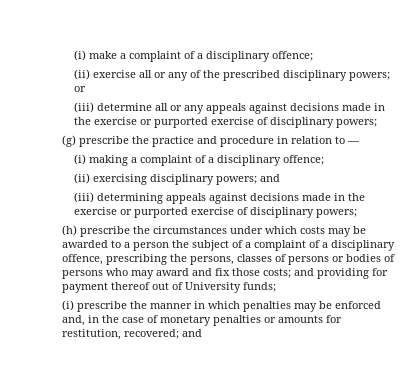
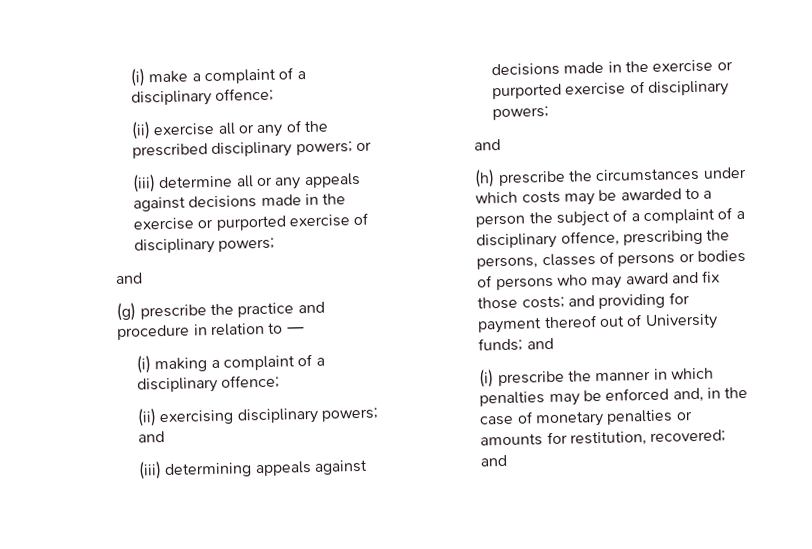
  (iii) determine all or any appeals against decisions made in the exercise or purported exercise of disciplinary powers;
+ and
  (iii) determining appeals against decisions made in the exercise or purported exercise of disciplinary powers;
+ and
- (h) prescribe the circumstances under which costs may be awarded to a person the subject of a complaint of a disciplinary offence, prescribing the persons, classes of persons or bodies of persons who may award and fix those costs; and providing for payment thereof out of University funds;
+ (h) prescribe the circumstances under which costs may be awarded to a person the subject of a complaint of a disciplinary offence, prescribing the persons, classes of persons or bodies of persons who may award and fix those costs; and providing for payment thereof out of University funds; and

